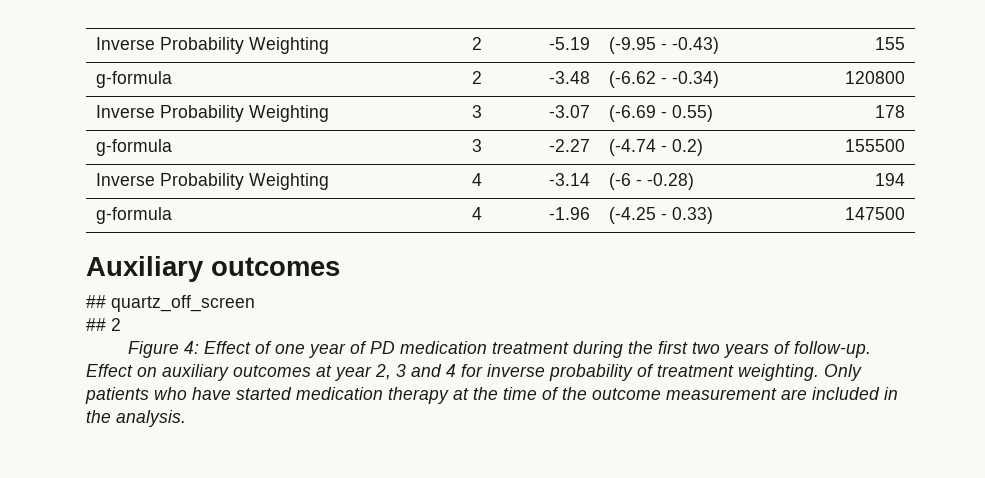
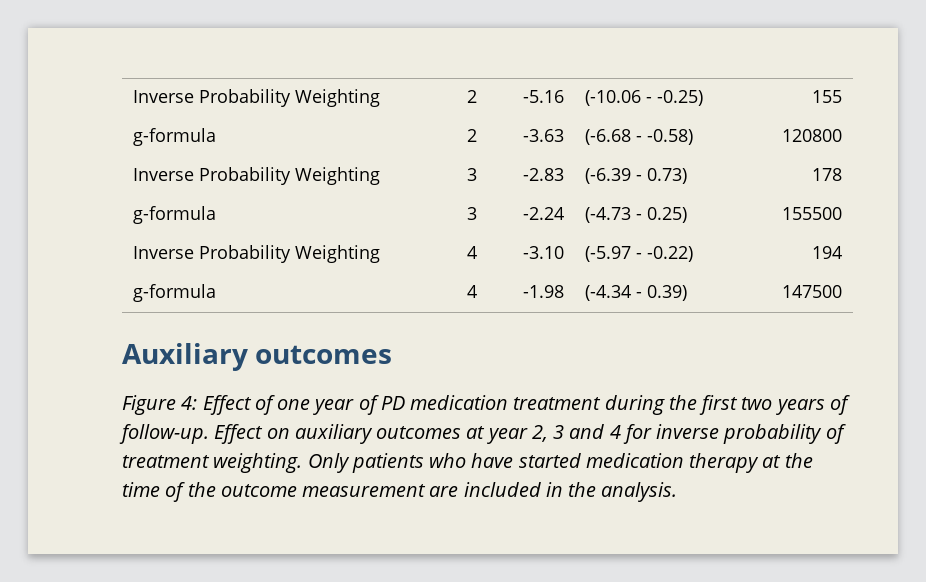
- Inverse Probability Weighting | 2 | -5.19 | (-9.95 - -0.43) | 155
+ Inverse Probability Weighting | 2 | -5.16 | (-10.06 - -0.25) | 155
- g-formula | 2 | -3.48 | (-6.62 - -0.34) | 120800
+ g-formula | 2 | -3.63 | (-6.68 - -0.58) | 120800
- Inverse Probability Weighting | 3 | -3.07 | (-6.69 - 0.55) | 178
+ Inverse Probability Weighting | 3 | -2.83 | (-6.39 - 0.73) | 178
- g-formula | 3 | -2.27 | (-4.74 - 0.2) | 155500
+ g-formula | 3 | -2.24 | (-4.73 - 0.25) | 155500
- Inverse Probability Weighting | 4 | -3.14 | (-6 - -0.28) | 194
+ Inverse Probability Weighting | 4 | -3.10 | (-5.97 - -0.22) | 194
- g-formula | 4 | -1.96 | (-4.25 - 0.33) | 147500
+ g-formula | 4 | -1.98 | (-4.34 - 0.39) | 147500
- ## quartz_off_screen
- ## 2

